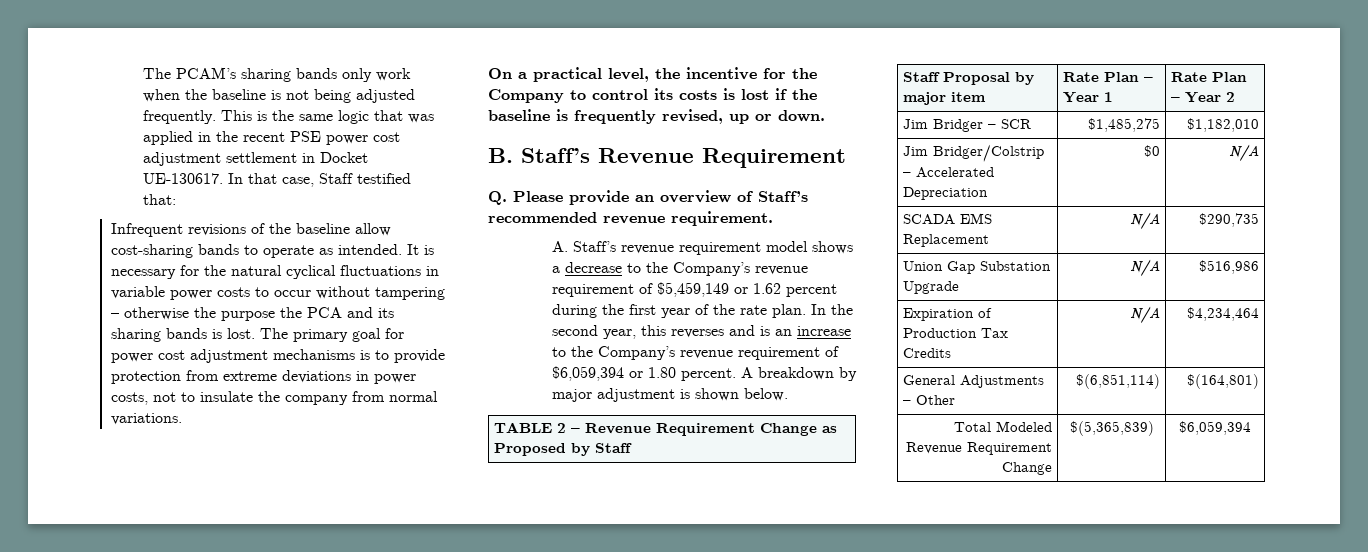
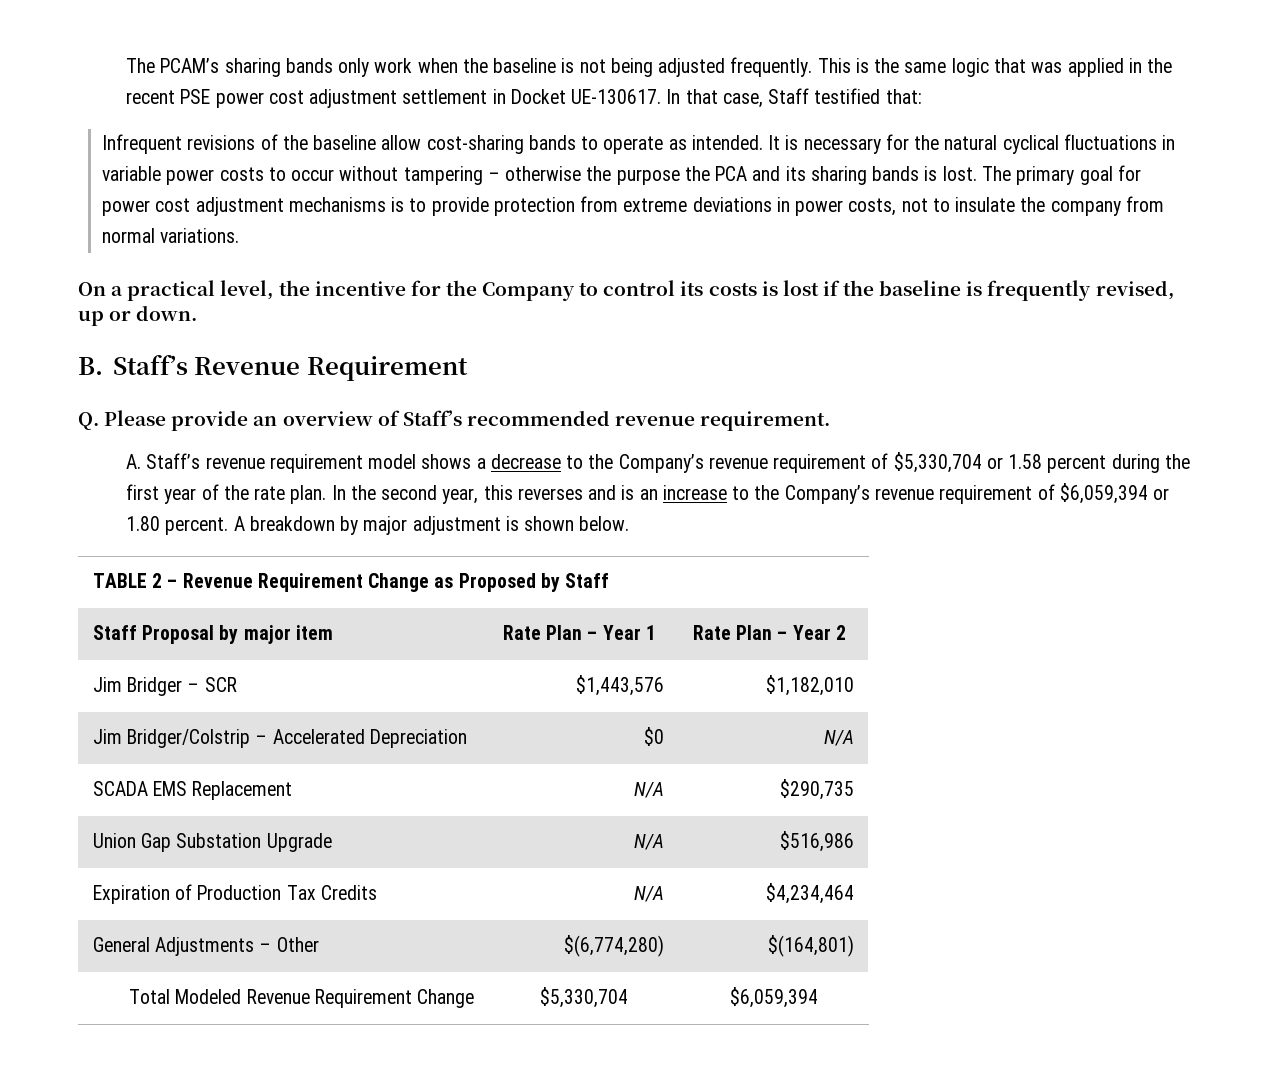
- A. Staff’s revenue requirement model shows a decrease to the Company’s revenue requirement of $5,459,149 or 1.62 percent during the first year of the rate plan.
+ A. Staff’s revenue requirement model shows a decrease to the Company’s revenue requirement of $5,330,704 or 1.58 percent during the first year of the rate plan.
- Jim Bridger – SCR | $1,485,275 | $1,182,010
+ Jim Bridger – SCR | $1,443,576 | $1,182,010
- General Adjustments – Other | $(6,851,114) | $(164,801)
+ General Adjustments – Other | $(6,774,280) | $(164,801)
- Total Modeled Revenue Requirement Change | $(5,365,839) | $6,059,394
+ Total Modeled Revenue Requirement Change | $5,330,704 | $6,059,394

